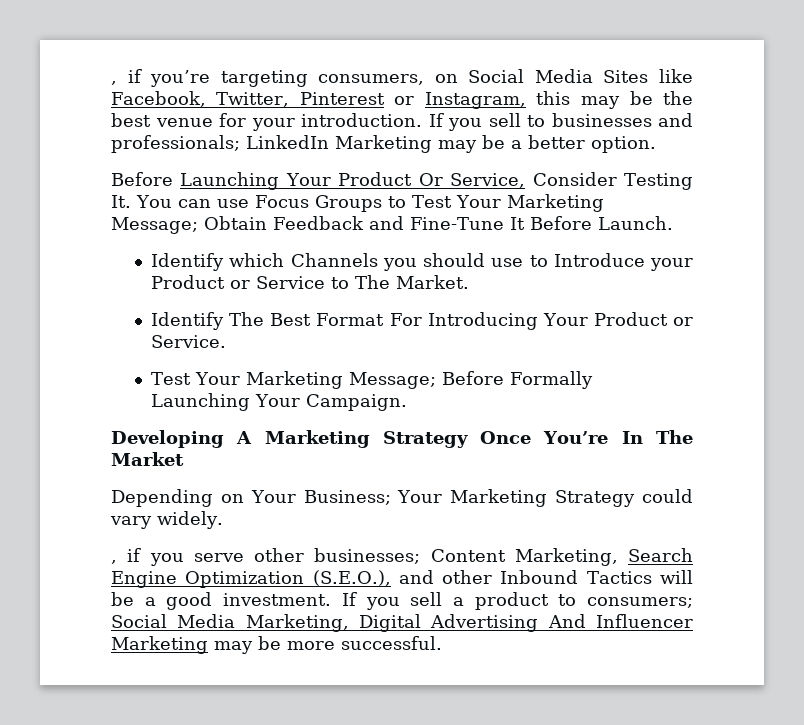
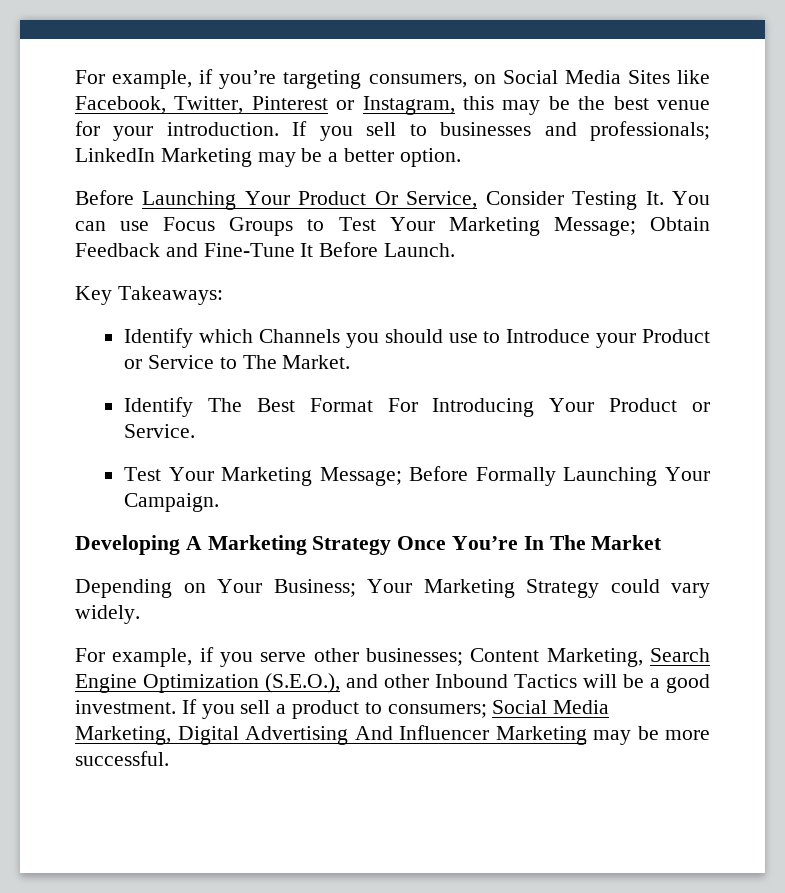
- , if you’re targeting consumers, on Social Media Sites like Facebook, Twitter, Pinterest or Instagram, this may be the best venue for your introduction.
+ For example, if you’re targeting consumers, on Social Media Sites like Facebook, Twitter, Pinterest or Instagram, this may be the best venue for your introduction.
+ Key Takeaways:
- , if you serve other businesses; Content Marketing, Search Engine Optimization (S.E.O.), and other Inbound Tactics will be a good investment.
+ For example, if you serve other businesses; Content Marketing, Search Engine Optimization (S.E.O.), and other Inbound Tactics will be a good investment.

